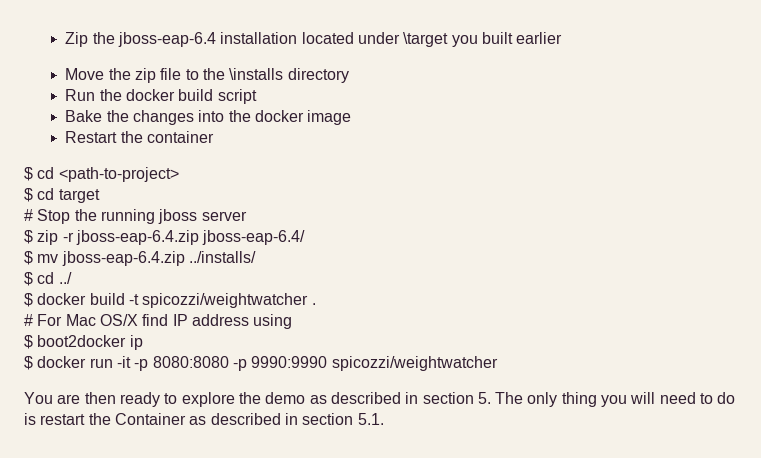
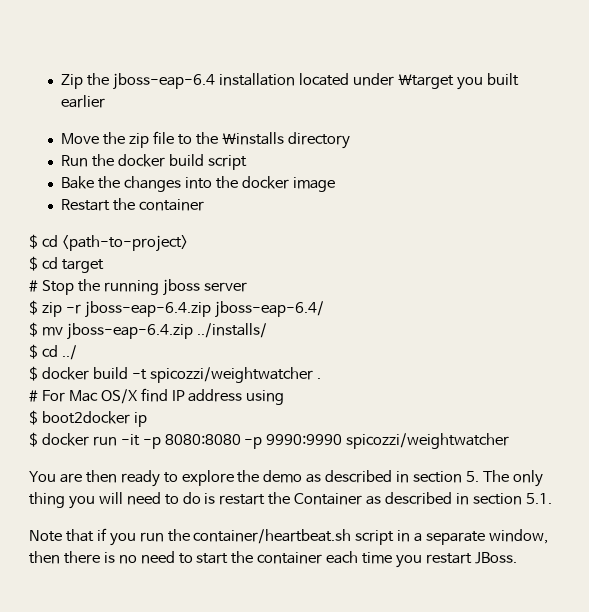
+ Note that if you run the container/heartbeat.sh script in a separate window, then there is no need to start the container each time you restart JBoss.

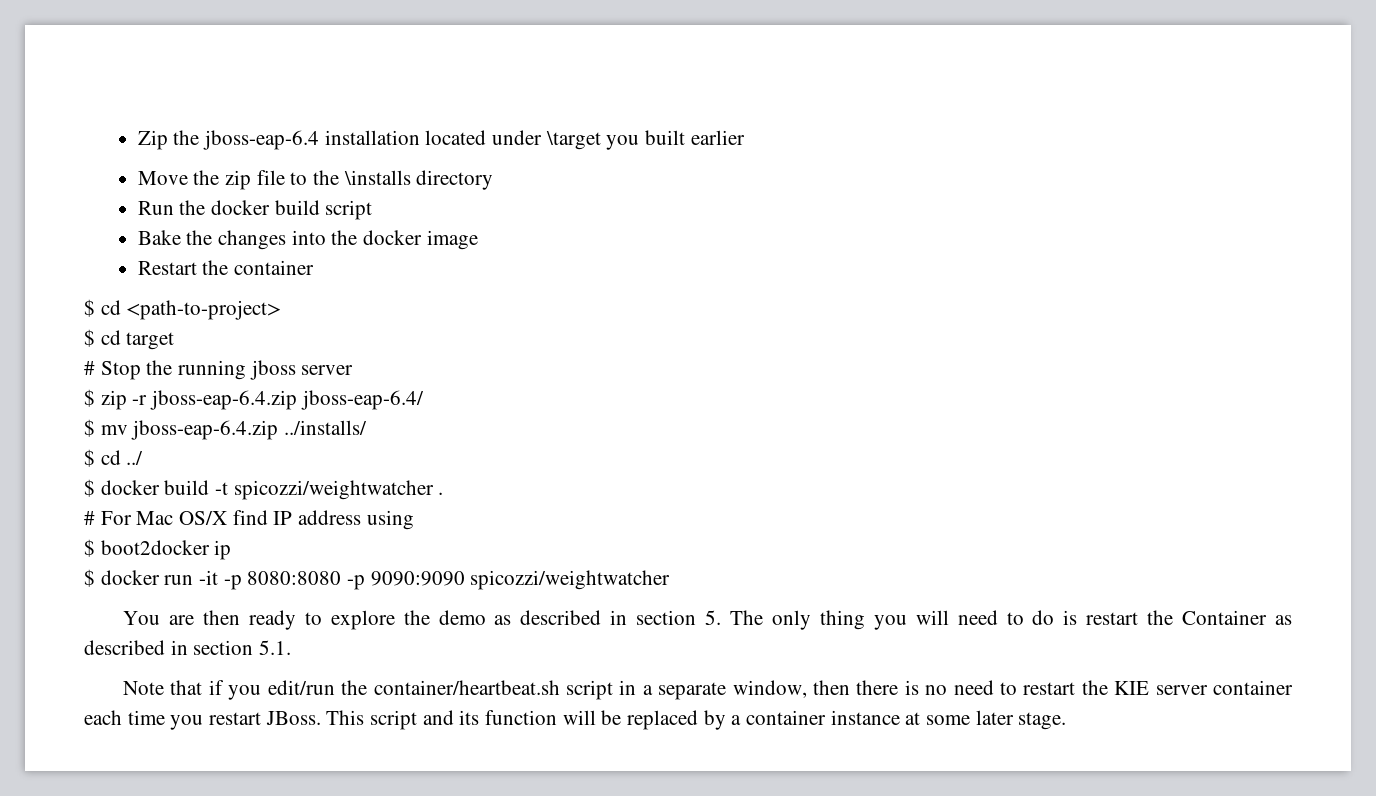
- $ docker run -it -p 8080:8080 -p 9990:9990 spicozzi/weightwatcher
+ $ docker run -it -p 8080:8080 -p 9090:9090 spicozzi/weightwatcher
- Note that if you run the container/heartbeat.sh script in a separate window, then there is no need to start the container each time you restart JBoss.
+ Note that if you edit/run the container/heartbeat.sh script in a separate window, then there is no need to restart the KIE server container each time you restart JBoss.
+ This script and its function will be replaced by a container instance at some later stage.

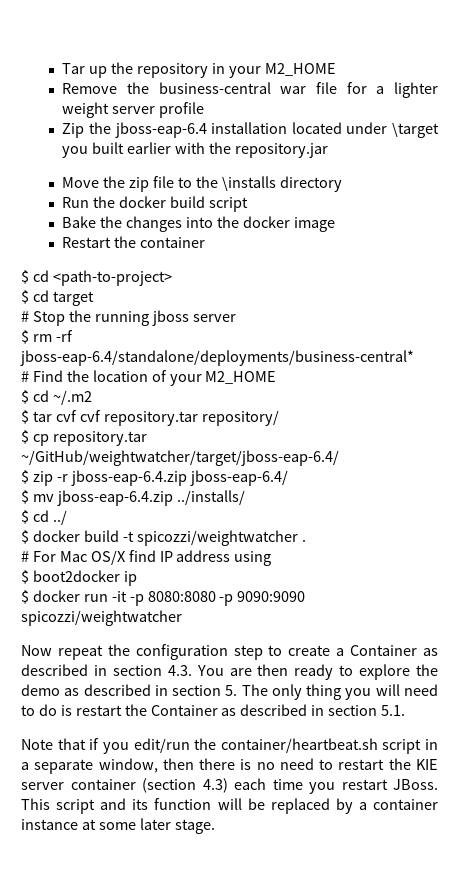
+ Tar up the repository in your M2_HOME
+ Remove the business-central war file for a lighter weight server profile
- Zip the jboss-eap-6.4 installation located under \target you built earlier
+ Zip the jboss-eap-6.4 installation located under \target you built earlier with the repository.jar
+ $ rm -rf jboss-eap-6.4/standalone/deployments/business-central*
+ # Find the location of your M2_HOME
+ $ cd ~/.m2
+ $ tar cvf cvf repository.tar repository/
+ $ cp repository.tar ~/GitHub/weightwatcher/target/jboss-eap-6.4/
- You are then ready to explore the demo as described in section 5. The only thing you will need to do is restart the Container as described in section 5.1.
+ Now repeat the configuration step to create a Container as described in section 4.3. You are then ready to explore the demo as described in section 5. The only thing you will need to do is restart the Container as described in section 5.1.
- Note that if you edit/run the container/heartbeat.sh script in a separate window, then there is no need to restart the KIE server container each time you restart JBoss.
+ Note that if you edit/run the container/heartbeat.sh script in a separate window, then there is no need to restart the KIE server container (section 4.3) each time you restart JBoss.

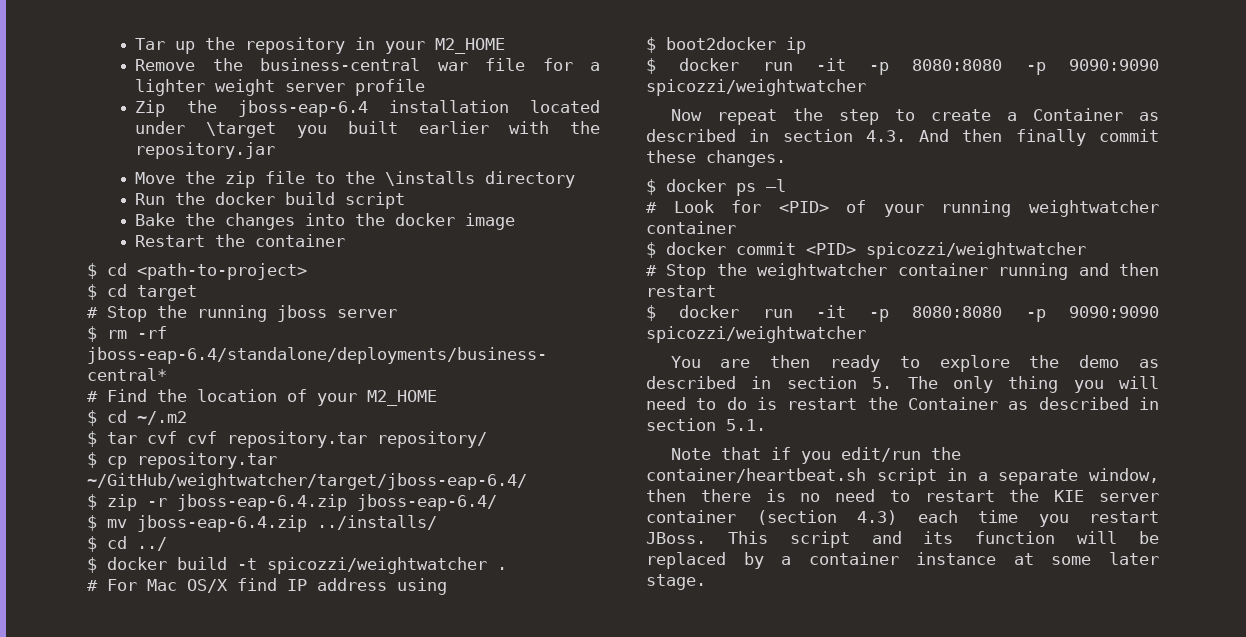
- Now repeat the configuration step to create a Container as described in section 4.3. You are then ready to explore the demo as described in section 5. The only thing you will need to do is restart the Container as described in section 5.1.
+ Now repeat the step to create a Container as described in section 4.3. And then finally commit these changes.
+ $ docker ps –l
+ # Look for <PID> of your running weightwatcher container
+ $ docker commit <PID> spicozzi/weightwatcher
+ # Stop the weightwatcher container running and then restart
+ $ docker run -it -p 8080:8080 -p 9090:9090 spicozzi/weightwatcher
+ You are then ready to explore the demo as described in section 5. The only thing you will need to do is restart the Container as described in section 5.1.

